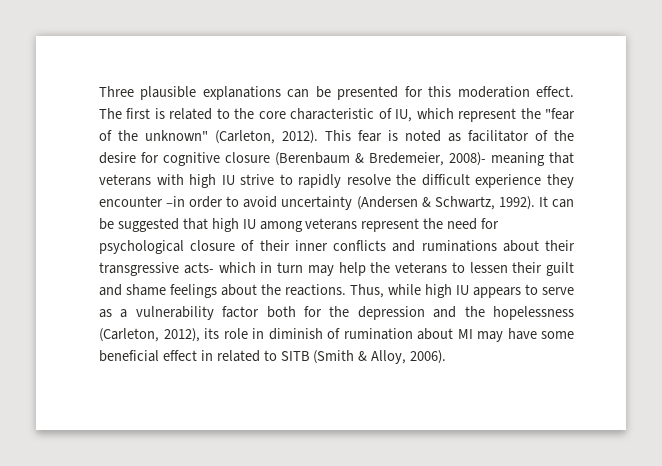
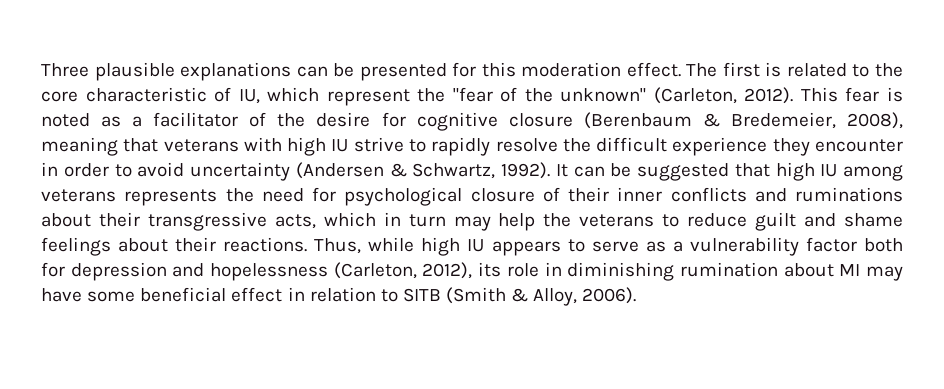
- This fear is noted as facilitator of the desire for cognitive closure (Berenbaum & Bredemeier, 2008)- meaning that veterans with high IU strive to rapidly resolve the difficult experience they encounter –in order to avoid uncertainty (Andersen & Schwartz, 1992).
+ This fear is noted as a facilitator of the desire for cognitive closure (Berenbaum & Bredemeier, 2008), meaning that veterans with high IU strive to rapidly resolve the difficult experience they encounter in order to avoid uncertainty (Andersen & Schwartz, 1992).
- It can be suggested that high IU among veterans represent the need for psychological closure of their inner conflicts and ruminations about their transgressive acts- which in turn may help the veterans to lessen their guilt and shame feelings about the reactions.
+ It can be suggested that high IU among veterans represents the need for psychological closure of their inner conflicts and ruminations about their transgressive acts, which in turn may help the veterans to reduce guilt and shame feelings about their reactions.
- Thus, while high IU appears to serve as a vulnerability factor both for the depression and the hopelessness (Carleton, 2012), its role in diminish of rumination about MI may have some beneficial effect in related to SITB (Smith & Alloy, 2006).
+ Thus, while high IU appears to serve as a vulnerability factor both for depression and hopelessness (Carleton, 2012), its role in diminishing rumination about MI may have some beneficial effect in relation to SITB (Smith & Alloy, 2006).

